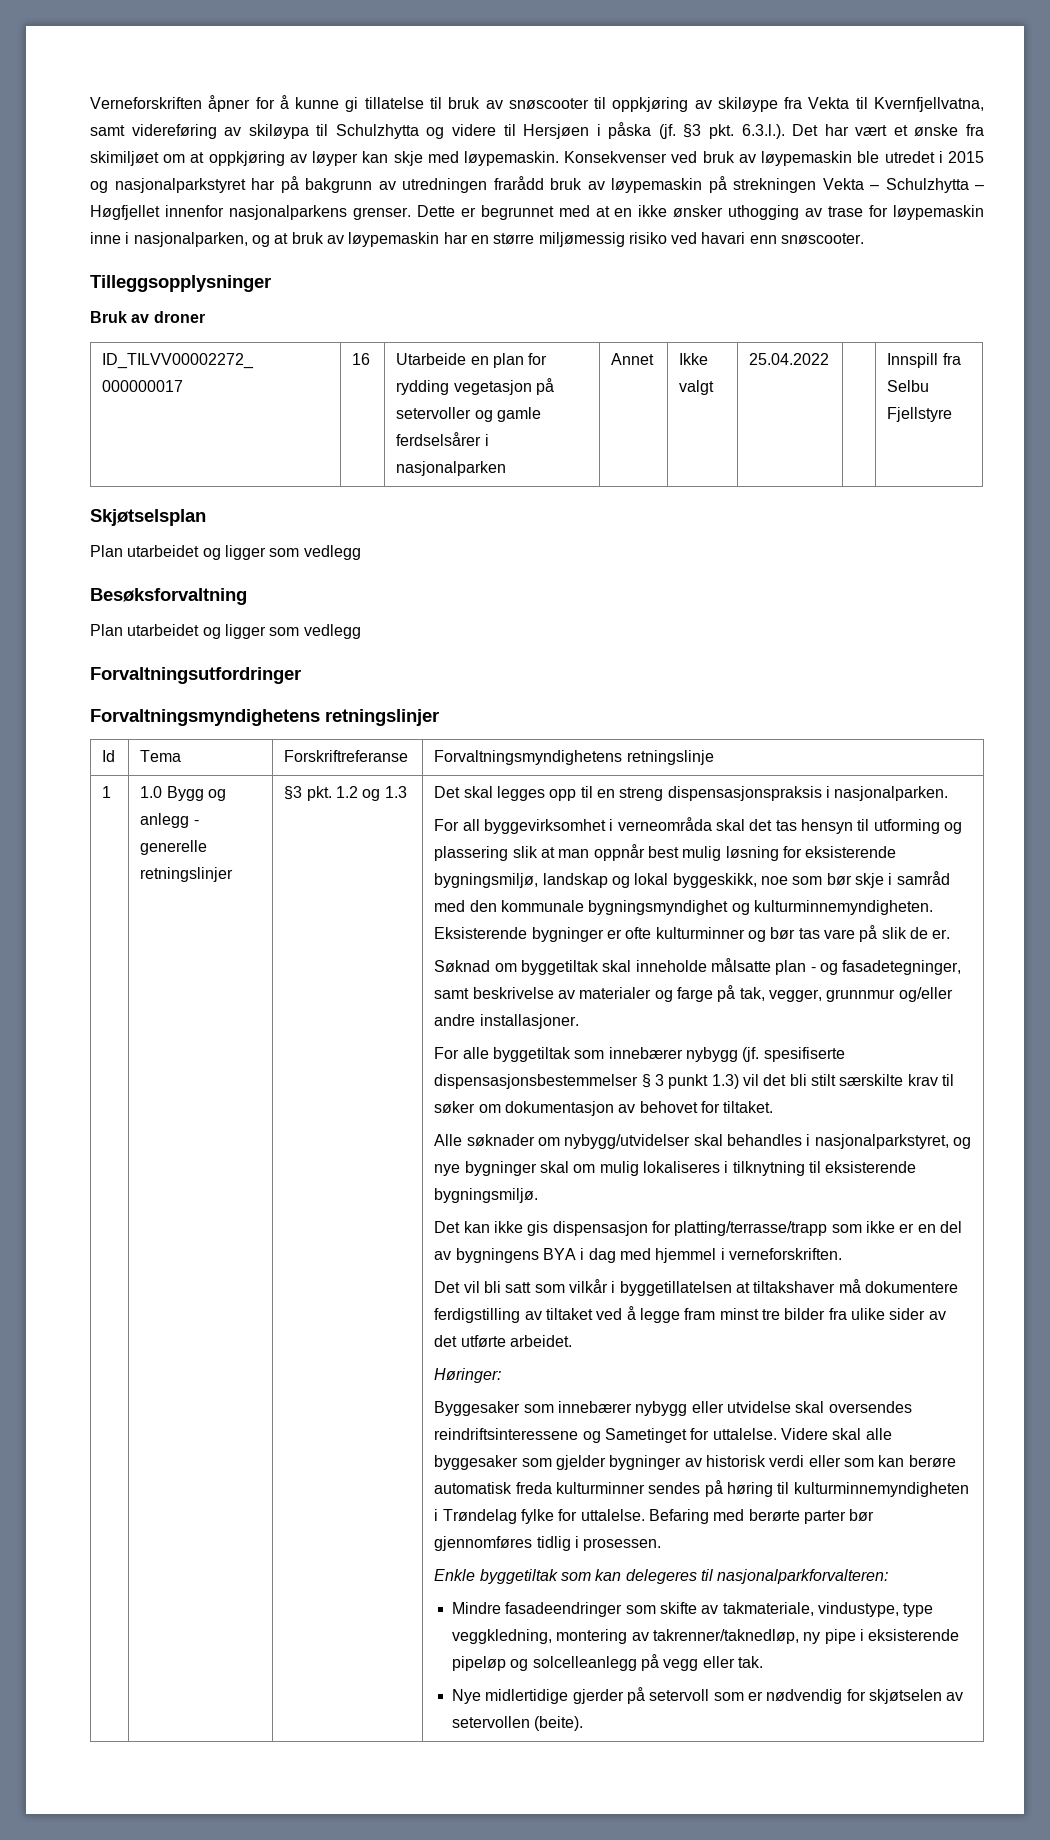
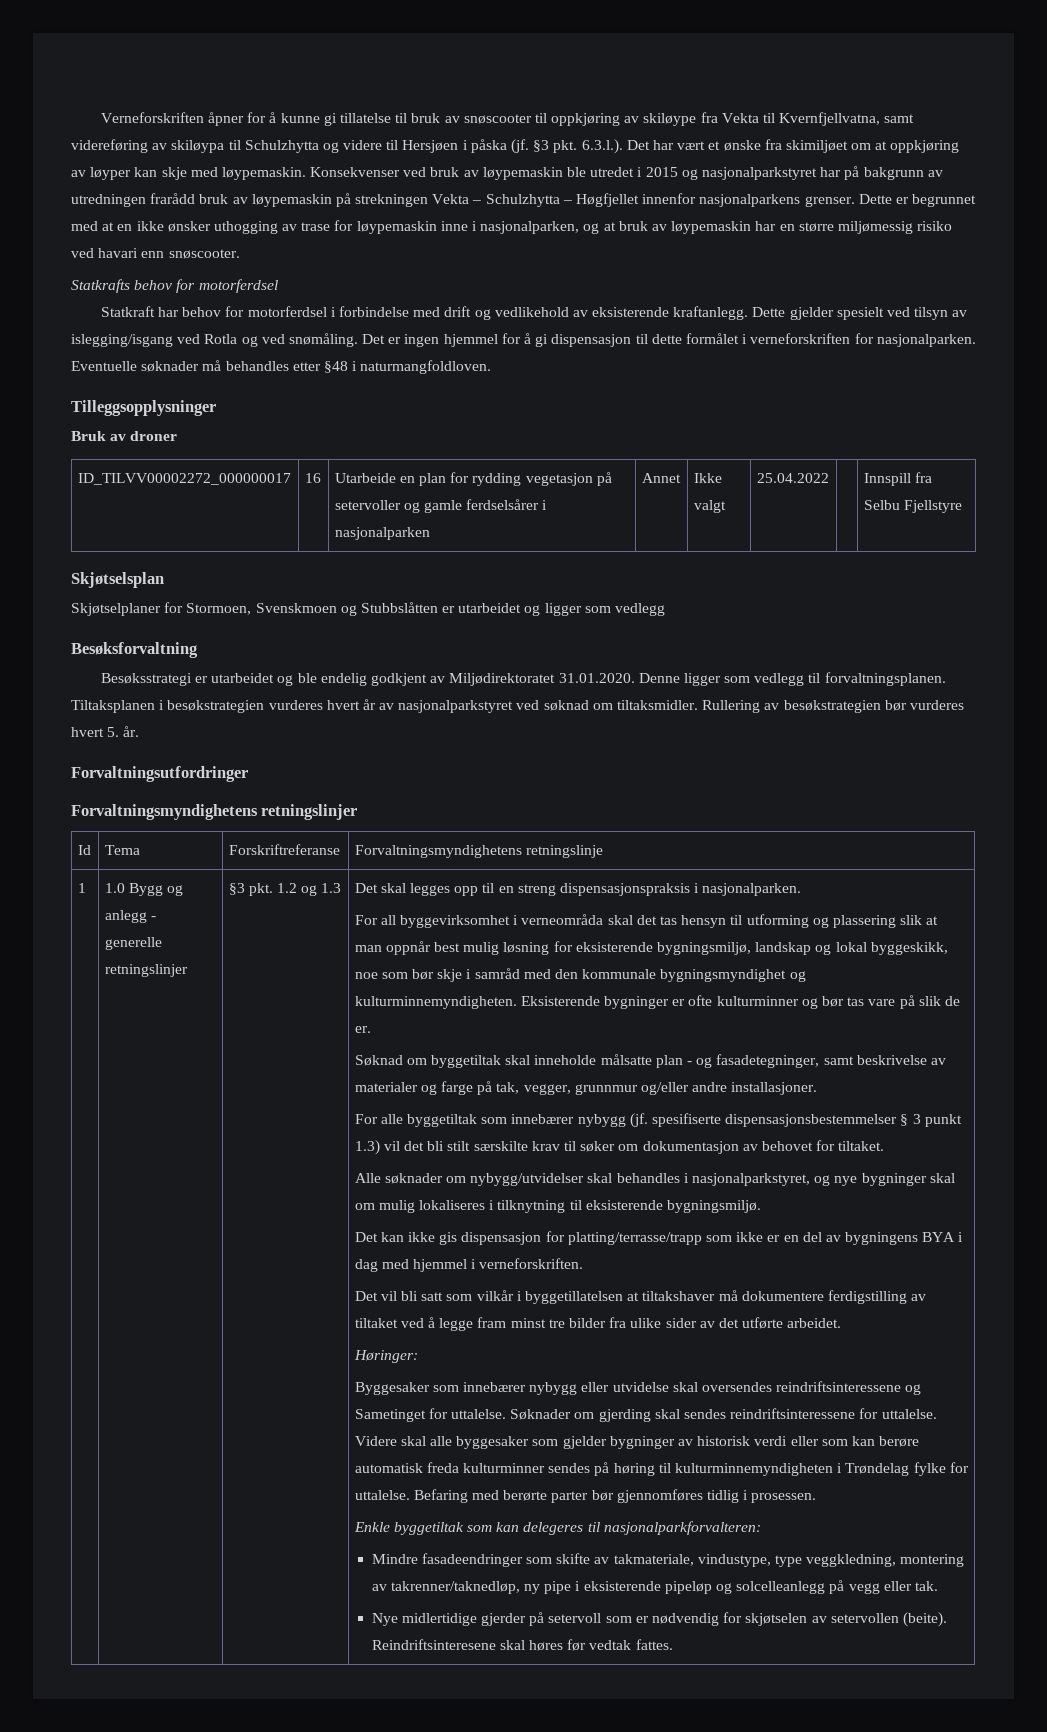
+ Statkrafts behov for motorferdsel
+ Statkraft har behov for motorferdsel i forbindelse med drift og vedlikehold av eksisterende kraftanlegg. Dette gjelder spesielt ved tilsyn av islegging/isgang ved Rotla og ved snømåling. Det er ingen hjemmel for å gi dispensasjon til dette formålet i verneforskriften for nasjonalparken. Eventuelle søknader må behandles etter §48 i naturmangfoldloven.
  Skjøtselsplan
- Plan utarbeidet og ligger som vedlegg
+ Skjøtselplaner for Stormoen, Svenskmoen og Stubbslåtten er utarbeidet og ligger som vedlegg
  Besøksforvaltning
- Plan utarbeidet og ligger som vedlegg
+ Besøksstrategi er utarbeidet og ble endelig godkjent av Miljødirektoratet 31.01.2020. Denne ligger som vedlegg til forvaltningsplanen. Tiltaksplanen i besøkstrategien vurderes hvert år av nasjonalparkstyret ved søknad om tiltaksmidler. Rullering av besøkstrategien bør vurderes hvert 5. år.
+ Søknader om gjerding skal sendes reindriftsinteressene for uttalelse.
+ Reindriftsinteresene skal høres før vedtak fattes.

